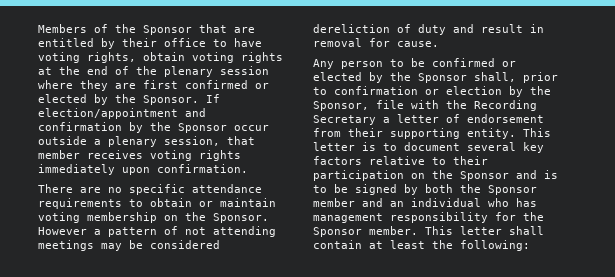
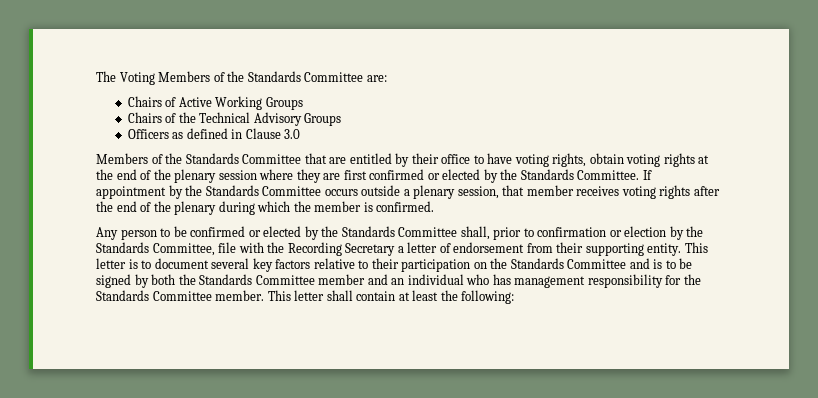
- Members of the Sponsor that are entitled by their office to have voting rights, obtain voting rights at the end of the plenary session where they are first confirmed or elected by the Sponsor. If election/appointment and confirmation by the Sponsor occur outside a plenary session, that member receives voting rights immediately upon confirmation.
- There are no specific attendance requirements to obtain or maintain voting membership on the Sponsor. However a pattern of not attending meetings may be considered dereliction of duty and result in removal for cause.
+ The Voting Members of the Standards Committee are:
+ Chairs of Active Working Groups
+ Chairs of the Technical Advisory Groups
+ Officers as defined in Clause 3.0
+ Members of the Standards Committee that are entitled by their office to have voting rights, obtain voting rights at the end of the plenary session where they are first confirmed or elected by the Standards Committee. If appointment by the Standards Committee occurs outside a plenary session, that member receives voting rights after the end of the plenary during which the member is confirmed.
- Any person to be confirmed or elected by the Sponsor shall, prior to confirmation or election by the Sponsor, file with the Recording Secretary a letter of endorsement from their supporting entity.
+ Any person to be confirmed or elected by the Standards Committee shall, prior to confirmation or election by the Standards Committee, file with the Recording Secretary a letter of endorsement from their supporting entity.
- This letter is to document several key factors relative to their participation on the Sponsor and is to be signed by both the Sponsor member and an individual who has management responsibility for the Sponsor member.
+ This letter is to document several key factors relative to their participation on the Standards Committee and is to be signed by both the Standards Committee member and an individual who has management responsibility for the Standards Committee member.

